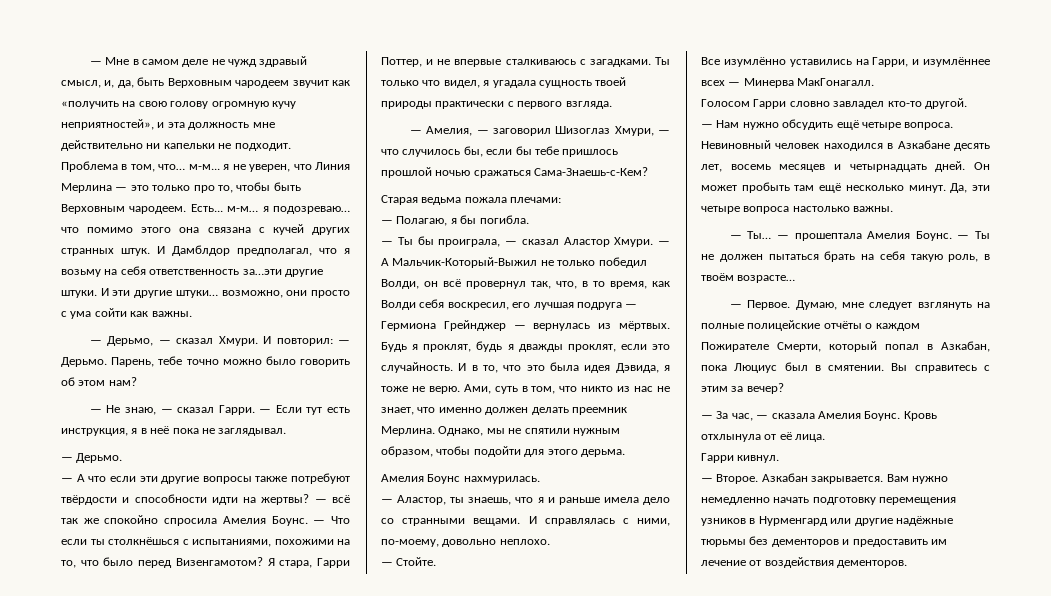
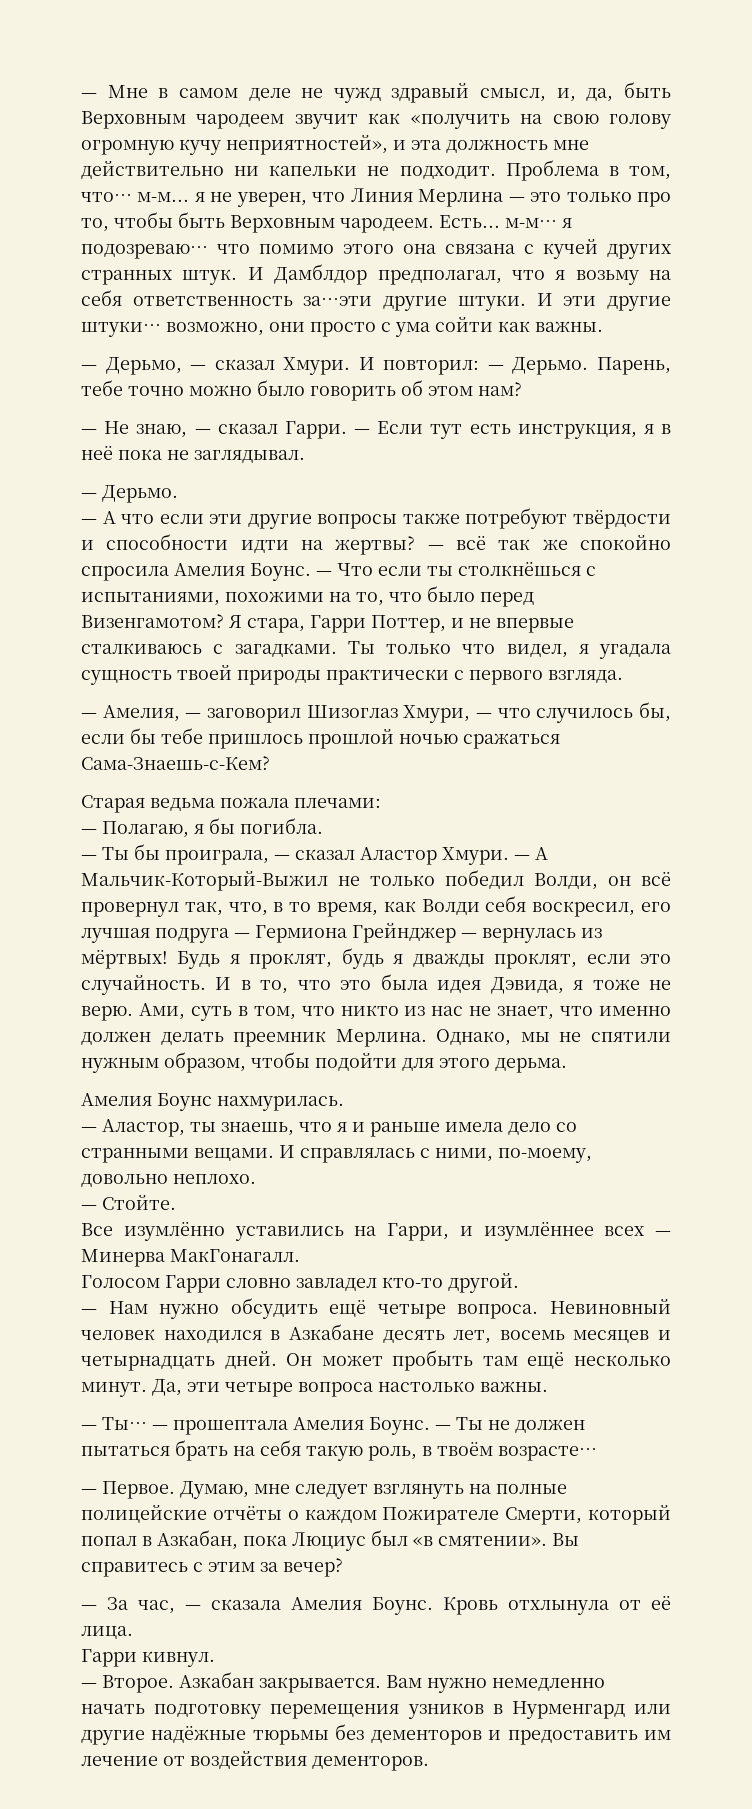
- — А Мальчик-Который-Выжил не только победил Волди, он всё провернул так, что, в то время, как Волди себя воскресил, его лучшая подруга — Гермиона Грейнджер — вернулась из мёртвых.
+ — А Мальчик-Который-Выжил не только победил Волди, он всё провернул так, что, в то время, как Волди себя воскресил, его лучшая подруга — Гермиона Грейнджер — вернулась из мёртвых!
- Думаю, мне следует взглянуть на полные полицейские отчёты о каждом Пожирателе Смерти, который попал в Азкабан, пока Люциус был в смятении.
+ Думаю, мне следует взглянуть на полные полицейские отчёты о каждом Пожирателе Смерти, который попал в Азкабан, пока Люциус был «в смятении».

